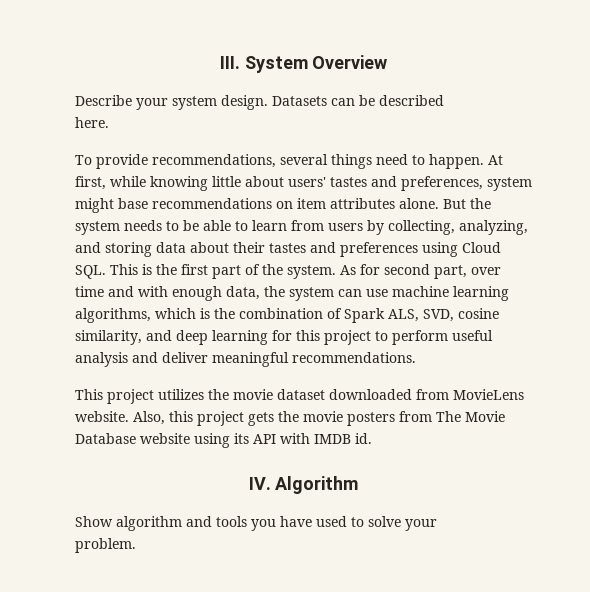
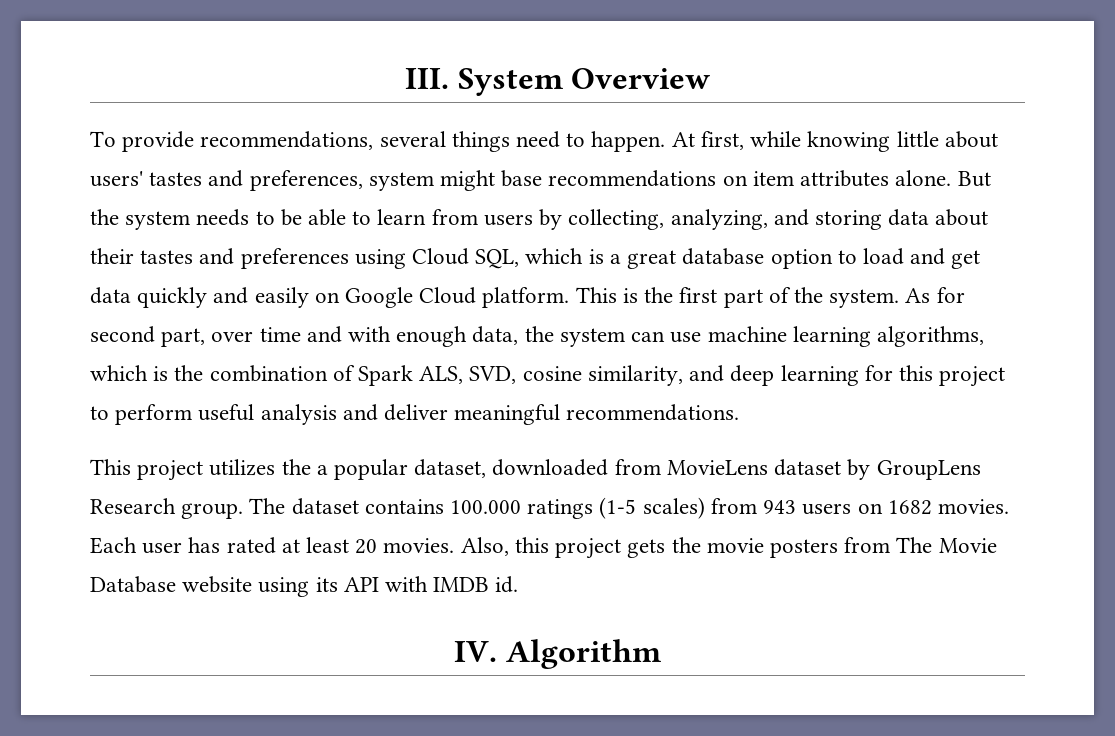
- Describe your system design. Datasets can be described
- here.
- But the system needs to be able to learn from users by collecting, analyzing, and storing data about their tastes and preferences using Cloud SQL. This is the first part of the system.
+ But the system needs to be able to learn from users by collecting, analyzing, and storing data about their tastes and preferences using Cloud SQL, which is a great database option to load and get data quickly and easily on Google Cloud platform. This is the first part of the system.
- This project utilizes the movie dataset downloaded from MovieLens website.
+ This project utilizes the a popular dataset, downloaded from MovieLens dataset by GroupLens Research group. The dataset contains 100.000 ratings (1-5 scales) from 943 users on 1682 movies. Each user has rated at least 20 movies.
- Show algorithm and tools you have used to solve your
- problem.

